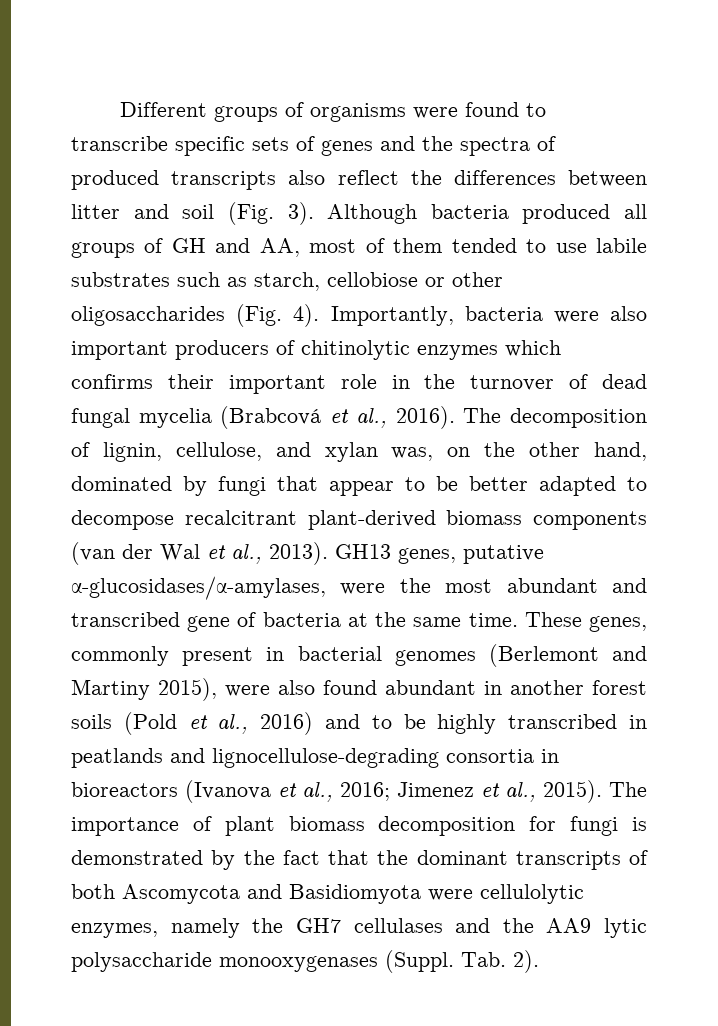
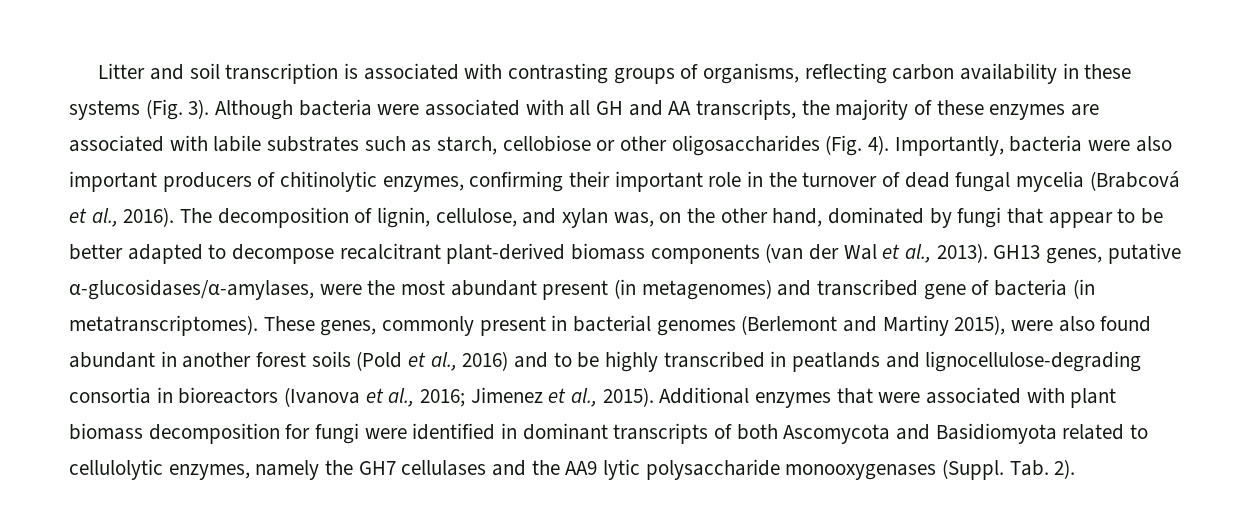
- Different groups of organisms were found to transcribe specific sets of genes and the spectra of produced transcripts also reflect the differences between litter and soil (Fig. 3). Although bacteria produced all groups of GH and AA, most of them tended to use labile substrates such as starch, cellobiose or other oligosaccharides (Fig. 4).
+ Litter and soil transcription is associated with contrasting groups of organisms, reflecting carbon availability in these systems (Fig. 3). Although bacteria were associated with all GH and AA transcripts, the majority of these enzymes are associated with labile substrates such as starch, cellobiose or other oligosaccharides (Fig. 4).
- Importantly, bacteria were also important producers of chitinolytic enzymes which confirms their important role in the turnover of dead fungal mycelia (Brabcová et al., 2016).
+ Importantly, bacteria were also important producers of chitinolytic enzymes, confirming their important role in the turnover of dead fungal mycelia (Brabcová et al., 2016).
- GH13 genes, putative α-glucosidases/α-amylases, were the most abundant and transcribed gene of bacteria at the same time.
+ GH13 genes, putative α-glucosidases/α-amylases, were the most abundant present (in metagenomes) and transcribed gene of bacteria (in metatranscriptomes).
- The importance of plant biomass decomposition for fungi is demonstrated by the fact that the dominant transcripts of both Ascomycota and Basidiomyota were cellulolytic enzymes, namely the GH7 cellulases and the AA9 lytic polysaccharide monooxygenases (Suppl.
+ Additional enzymes that were associated with plant biomass decomposition for fungi were identified in dominant transcripts of both Ascomycota and Basidiomyota related to cellulolytic enzymes, namely the GH7 cellulases and the AA9 lytic polysaccharide monooxygenases (Suppl.

